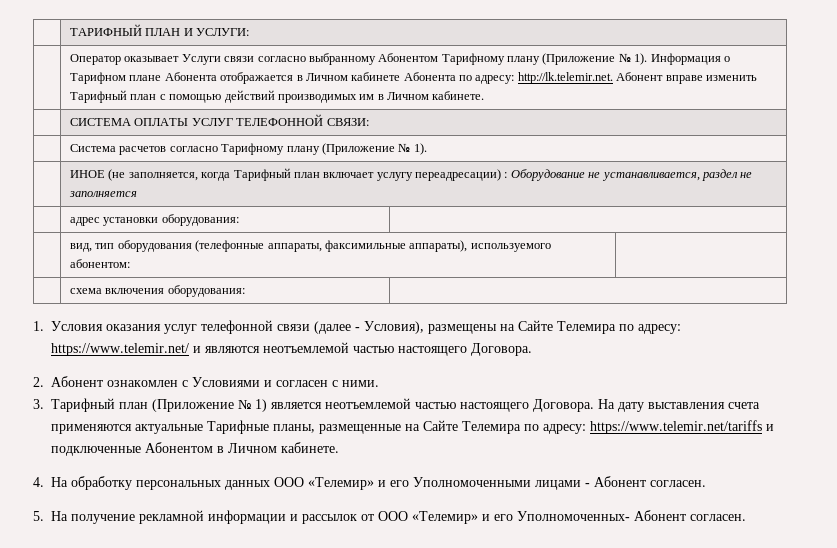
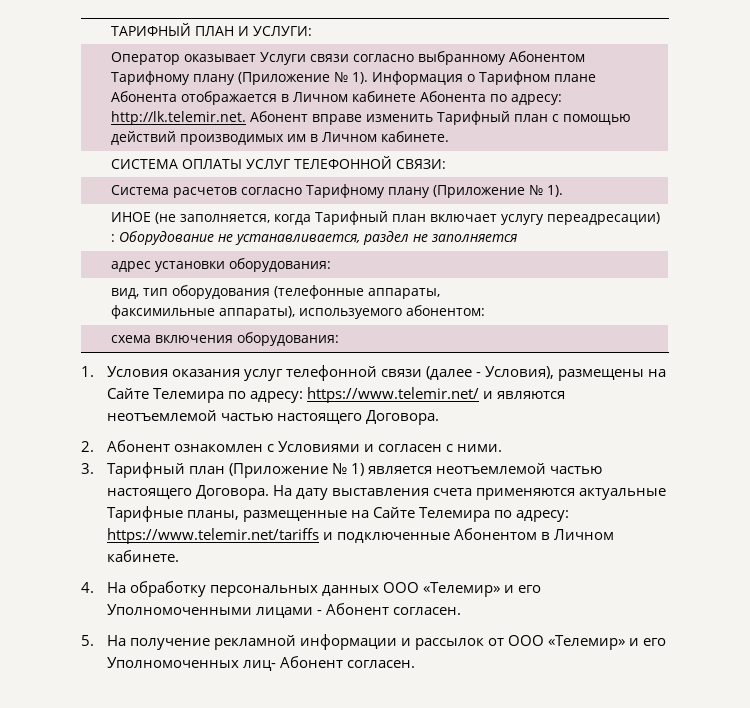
- 5. На получение рекламной информации и рассылок от ООО «Телемир» и его Уполномоченных- Абонент согласен.
+ 5. На получение рекламной информации и рассылок от ООО «Телемир» и его Уполномоченных лиц- Абонент согласен.

